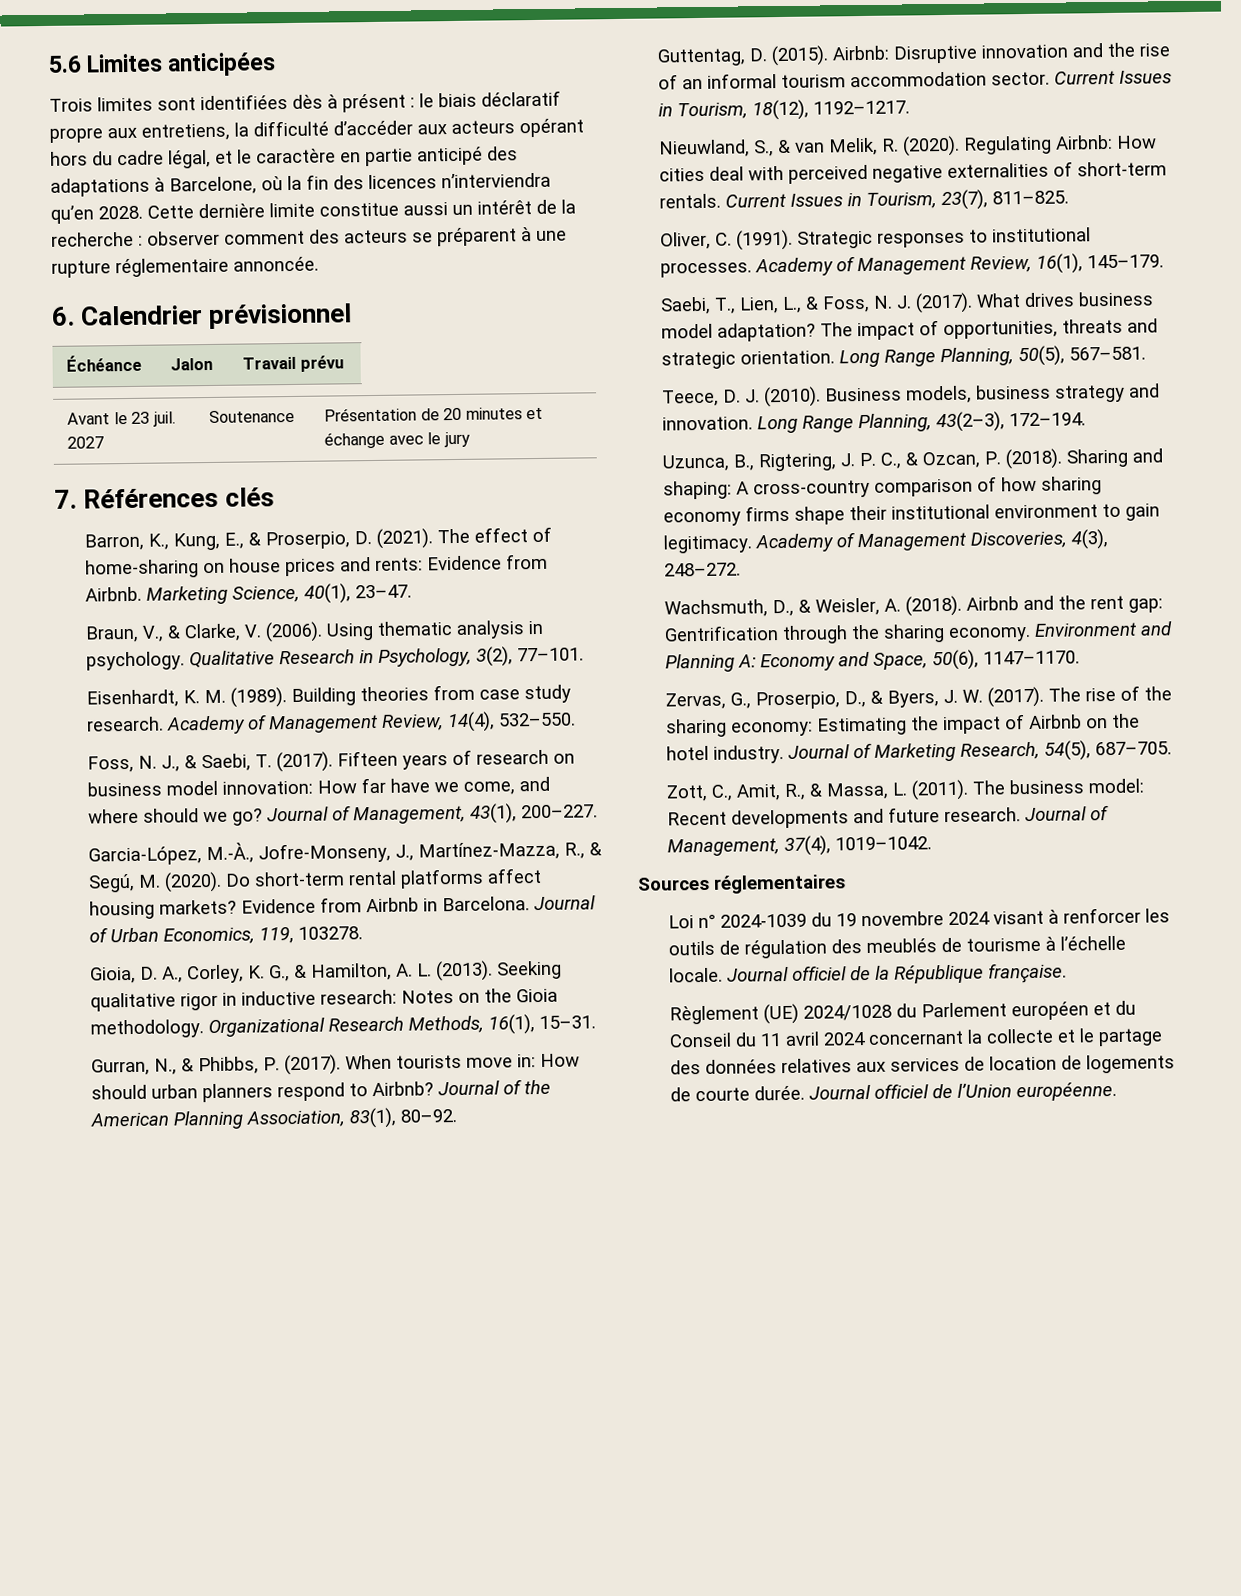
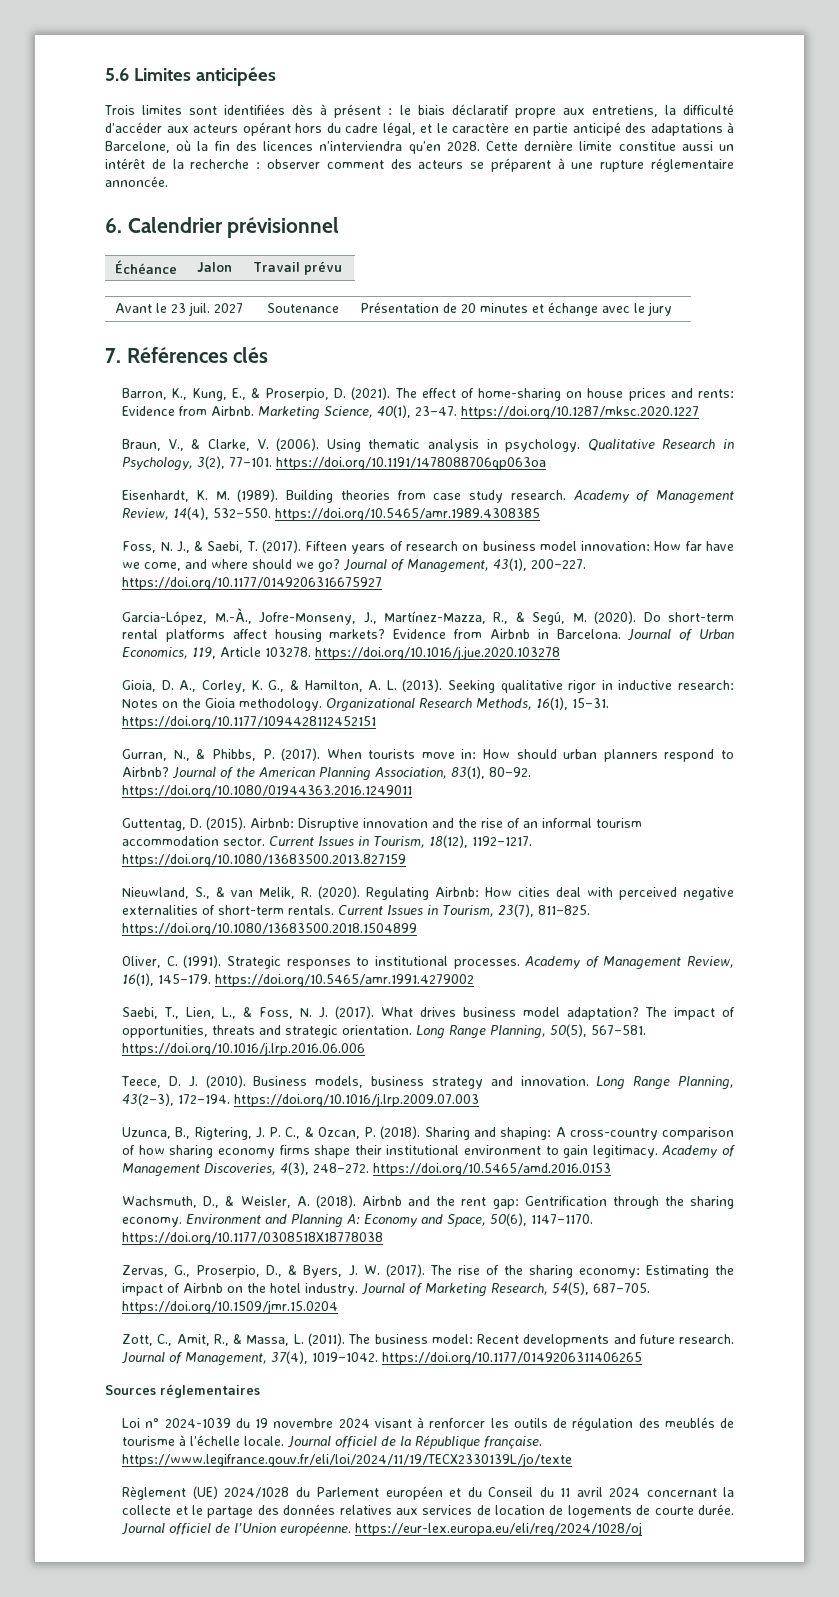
- Marketing Science, 40(1), 23–47.
+ Marketing Science, 40(1), 23–47. https://doi.org/10.1287/mksc.2020.1227
- Qualitative Research in Psychology, 3(2), 77–101.
+ Qualitative Research in Psychology, 3(2), 77–101. https://doi.org/10.1191/1478088706qp063oa
- Academy of Management Review, 14(4), 532–550.
+ Academy of Management Review, 14(4), 532–550. https://doi.org/10.5465/amr.1989.4308385
- Journal of Management, 43(1), 200–227.
+ Journal of Management, 43(1), 200–227. https://doi.org/10.1177/0149206316675927
- Journal of Urban Economics, 119, 103278.
+ Journal of Urban Economics, 119, Article 103278. https://doi.org/10.1016/j.jue.2020.103278
- Organizational Research Methods, 16(1), 15–31.
+ Organizational Research Methods, 16(1), 15–31. https://doi.org/10.1177/1094428112452151
- Journal of the American Planning Association, 83(1), 80–92.
+ Journal of the American Planning Association, 83(1), 80–92. https://doi.org/10.1080/01944363.2016.1249011
- Current Issues in Tourism, 18(12), 1192–1217.
+ Current Issues in Tourism, 18(12), 1192–1217. https://doi.org/10.1080/13683500.2013.827159
- Current Issues in Tourism, 23(7), 811–825.
+ Current Issues in Tourism, 23(7), 811–825. https://doi.org/10.1080/13683500.2018.1504899
- Academy of Management Review, 16(1), 145–179.
+ Academy of Management Review, 16(1), 145–179. https://doi.org/10.5465/amr.1991.4279002
- Long Range Planning, 50(5), 567–581.
+ Long Range Planning, 50(5), 567–581. https://doi.org/10.1016/j.lrp.2016.06.006
- Long Range Planning, 43(2–3), 172–194.
+ Long Range Planning, 43(2–3), 172–194. https://doi.org/10.1016/j.lrp.2009.07.003
- Academy of Management Discoveries, 4(3), 248–272.
+ Academy of Management Discoveries, 4(3), 248–272. https://doi.org/10.5465/amd.2016.0153
- Environment and Planning A: Economy and Space, 50(6), 1147–1170.
+ Environment and Planning A: Economy and Space, 50(6), 1147–1170. https://doi.org/10.1177/0308518X18778038
- Journal of Marketing Research, 54(5), 687–705.
+ Journal of Marketing Research, 54(5), 687–705. https://doi.org/10.1509/jmr.15.0204
- Journal of Management, 37(4), 1019–1042.
+ Journal of Management, 37(4), 1019–1042. https://doi.org/10.1177/0149206311406265
- Journal officiel de la République française.
+ Journal officiel de la République française. https://www.legifrance.gouv.fr/eli/loi/2024/11/19/TECX2330139L/jo/texte
- Journal officiel de l’Union européenne.
+ Journal officiel de l’Union européenne. https://eur-lex.europa.eu/eli/reg/2024/1028/oj

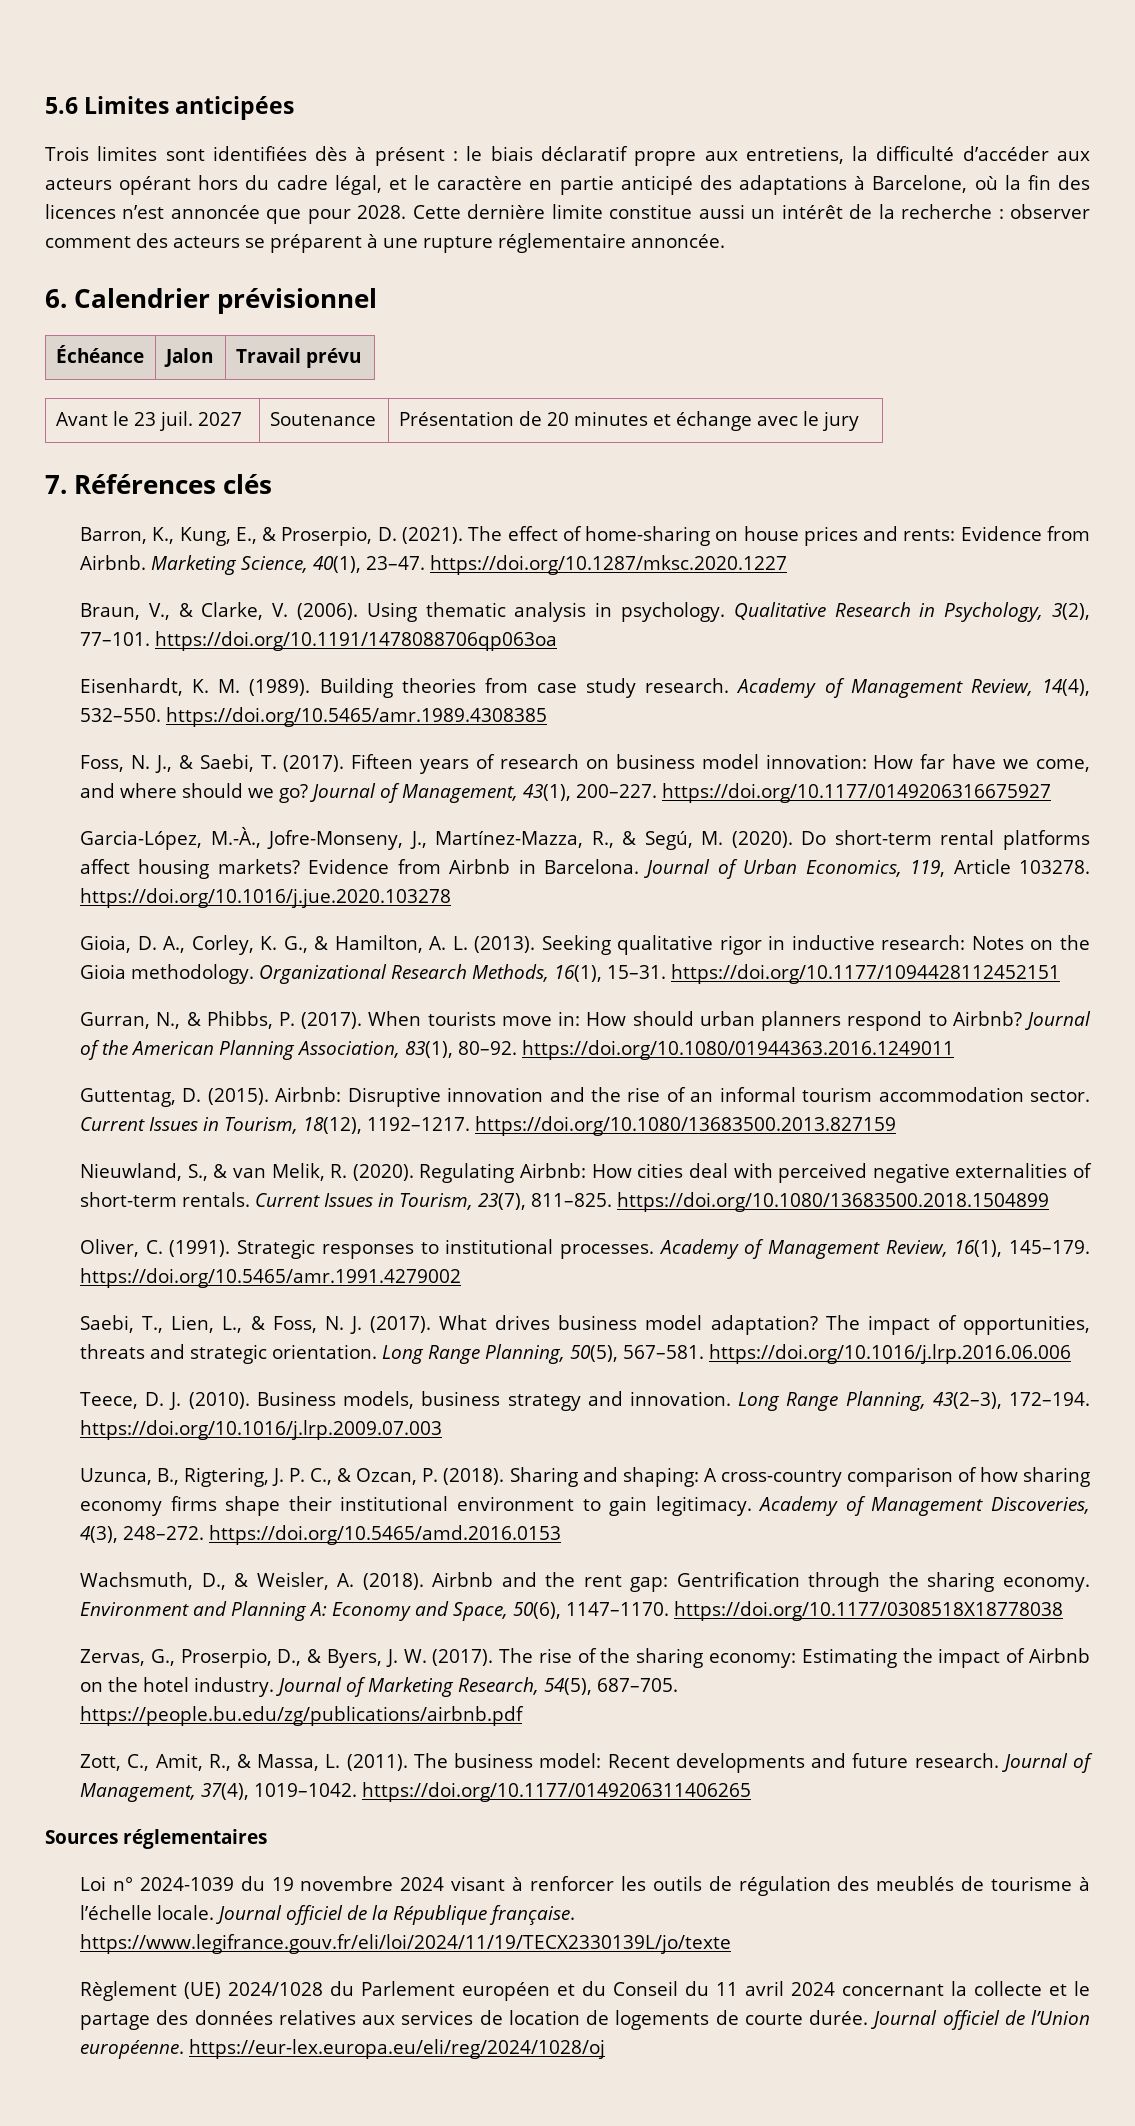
- Trois limites sont identifiées dès à présent : le biais déclaratif propre aux entretiens, la difficulté d’accéder aux acteurs opérant hors du cadre légal, et le caractère en partie anticipé des adaptations à Barcelone, où la fin des licences n’interviendra qu’en 2028.
+ Trois limites sont identifiées dès à présent : le biais déclaratif propre aux entretiens, la difficulté d’accéder aux acteurs opérant hors du cadre légal, et le caractère en partie anticipé des adaptations à Barcelone, où la fin des licences n’est annoncée que pour 2028.
- Journal of Marketing Research, 54(5), 687–705. https://doi.org/10.1509/jmr.15.0204
+ Journal of Marketing Research, 54(5), 687–705. https://people.bu.edu/zg/publications/airbnb.pdf

